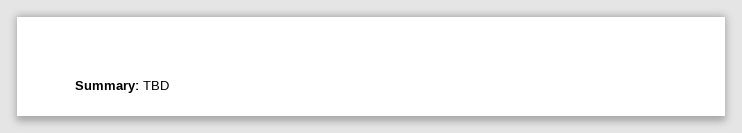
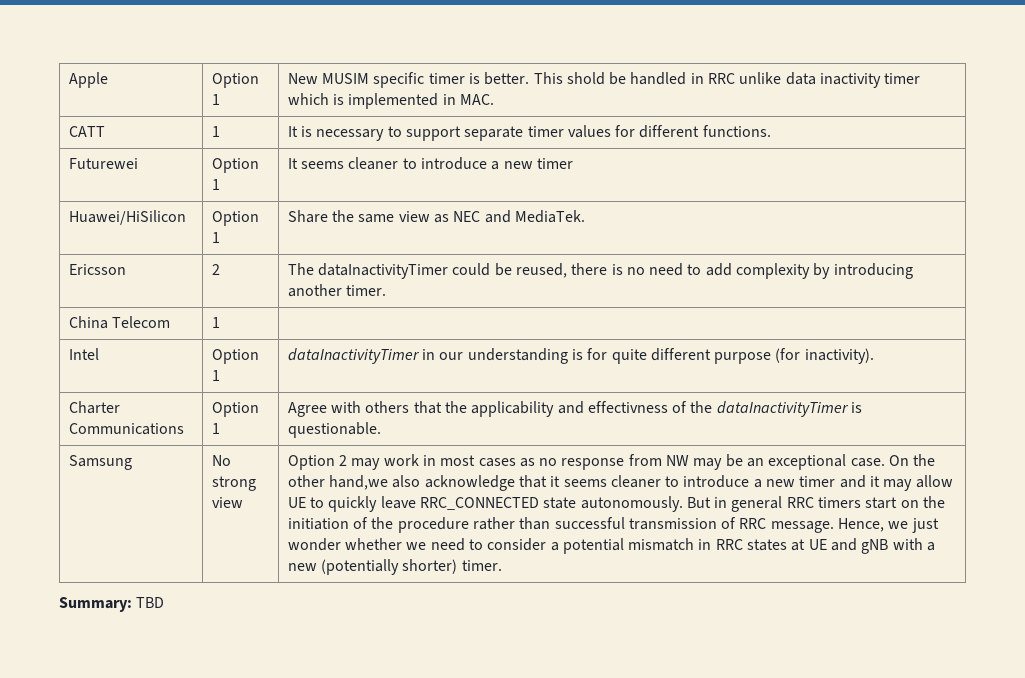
+ Apple | Option 1 | New MUSIM specific timer is better. This shold be handled in RRC unlike data inactivity timer which is implemented in MAC.
+ CATT | 1 | It is necessary to support separate timer values for different functions.
+ Futurewei | Option 1 | It seems cleaner to introduce a new timer
+ Huawei/HiSilicon | Option 1 | Share the same view as NEC and MediaTek.
+ Ericsson | 2 | The dataInactivityTimer could be reused, there is no need to add complexity by introducing another timer.
+ China Telecom | 1 |
+ Intel | Option 1 | dataInactivityTimer in our understanding is for quite different purpose (for inactivity).
+ Charter Communications | Option 1 | Agree with others that the applicability and effectivness of the dataInactivityTimer is questionable.
+ Samsung | No strong view | Option 2 may work in most cases as no response from NW may be an exceptional case. On the other hand,we also acknowledge that it seems cleaner to introduce a new timer and it may allow UE to quickly leave RRC_CONNECTED state autonomously. But in general RRC timers start on the initiation of the procedure rather than successful transmission of RRC message. Hence, we just wonder whether we need to consider a potential mismatch in RRC states at UE and gNB with a new (potentially shorter) timer.

